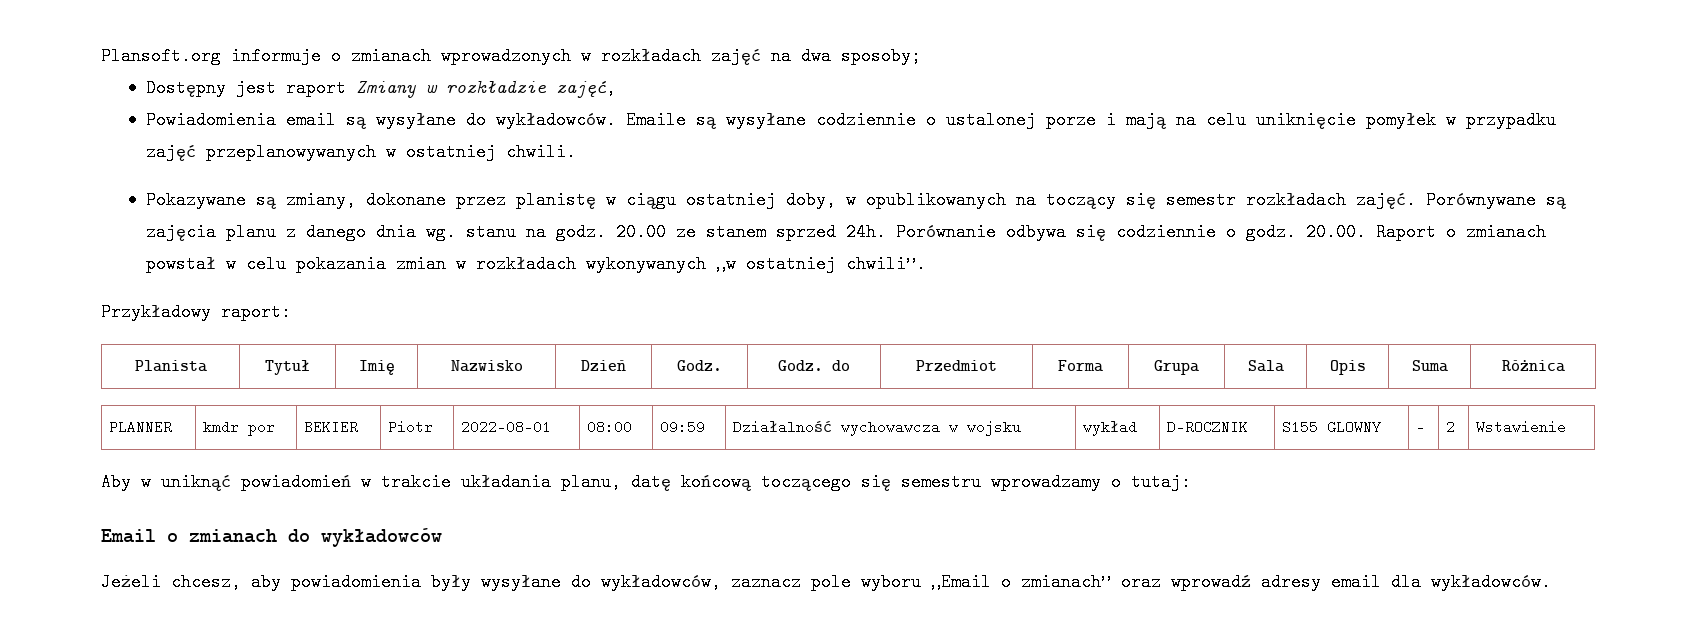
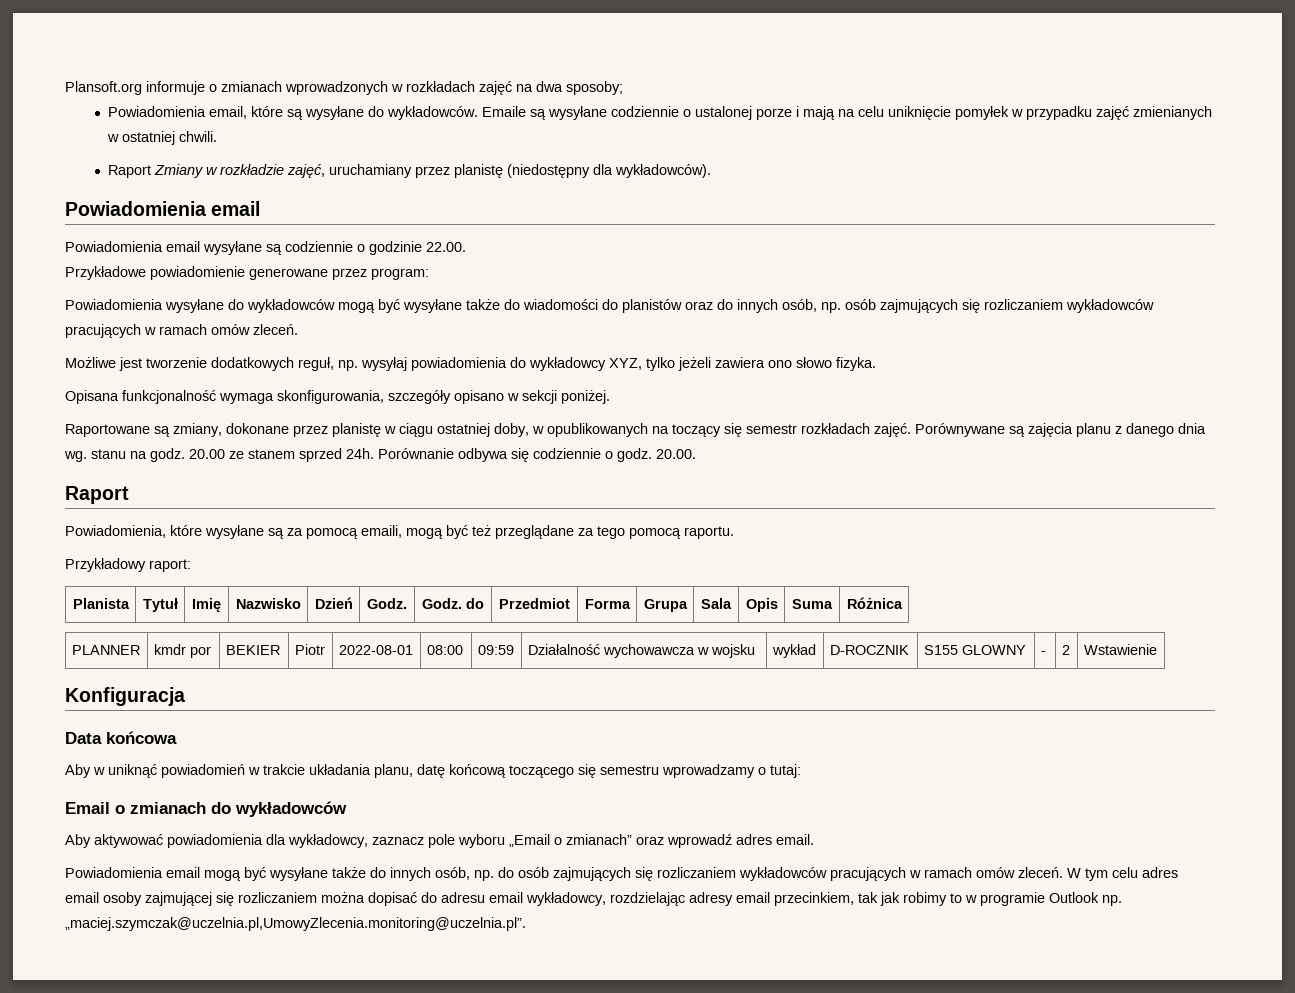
- Dostępny jest raport Zmiany w rozkładzie zajęć,
- Powiadomienia email są wysyłane do wykładowców.
+ Powiadomienia email, które są wysyłane do wykładowców.
- Emaile są wysyłane codziennie o ustalonej porze i mają na celu uniknięcie pomyłek w przypadku zajęć przeplanowywanych w ostatniej chwili.
+ Emaile są wysyłane codziennie o ustalonej porze i mają na celu uniknięcie pomyłek w przypadku zajęć zmienianych w ostatniej chwili.
- Pokazywane są zmiany, dokonane przez planistę w ciągu ostatniej doby, w opublikowanych na toczący się semestr rozkładach zajęć.
+ Raport Zmiany w rozkładzie zajęć, uruchamiany przez planistę (niedostępny dla wykładowców).
+ Powiadomienia email
+ Powiadomienia email wysyłane są codziennie o godzinie 22.00.
+ Przykładowe powiadomienie generowane przez program:
+ Powiadomienia wysyłane do wykładowców mogą być wysyłane także do wiadomości do planistów oraz do innych osób, np. osób zajmujących się rozliczaniem wykładowców pracujących w ramach omów zleceń.
+ Możliwe jest tworzenie dodatkowych reguł, np. wysyłaj powiadomienia do wykładowcy XYZ, tylko jeżeli zawiera ono słowo fizyka.
+ Opisana funkcjonalność wymaga skonfigurowania, szczegóły opisano w sekcji poniżej.
+ Raportowane są zmiany, dokonane przez planistę w ciągu ostatniej doby, w opublikowanych na toczący się semestr rozkładach zajęć.
- 20.00. Raport o zmianach powstał w celu pokazania zmian w rozkładach wykonywanych „w ostatniej chwili”.
+ 20.00.
+ Raport
+ Powiadomienia, które wysyłane są za pomocą emaili, mogą być też przeglądane za tego pomocą raportu.
+ Konfiguracja
+ Data końcowa
- Jeżeli chcesz, aby powiadomienia były wysyłane do wykładowców, zaznacz pole wyboru „Email o zmianach” oraz wprowadź adresy email dla wykładowców.
+ Aby aktywować powiadomienia dla wykładowcy, zaznacz pole wyboru „Email o zmianach” oraz wprowadź adres email.
+ Powiadomienia email mogą być wysyłane także do innych osób, np. do osób zajmujących się rozliczaniem wykładowców pracujących w ramach omów zleceń. W tym celu adres email osoby zajmującej się rozliczaniem można dopisać do adresu email wykładowcy, rozdzielając adresy email przecinkiem, tak jak robimy to w programie Outlook np. „maciej.szymczak@uczelnia.pl,UmowyZlecenia.monitoring@uczelnia.pl”.

